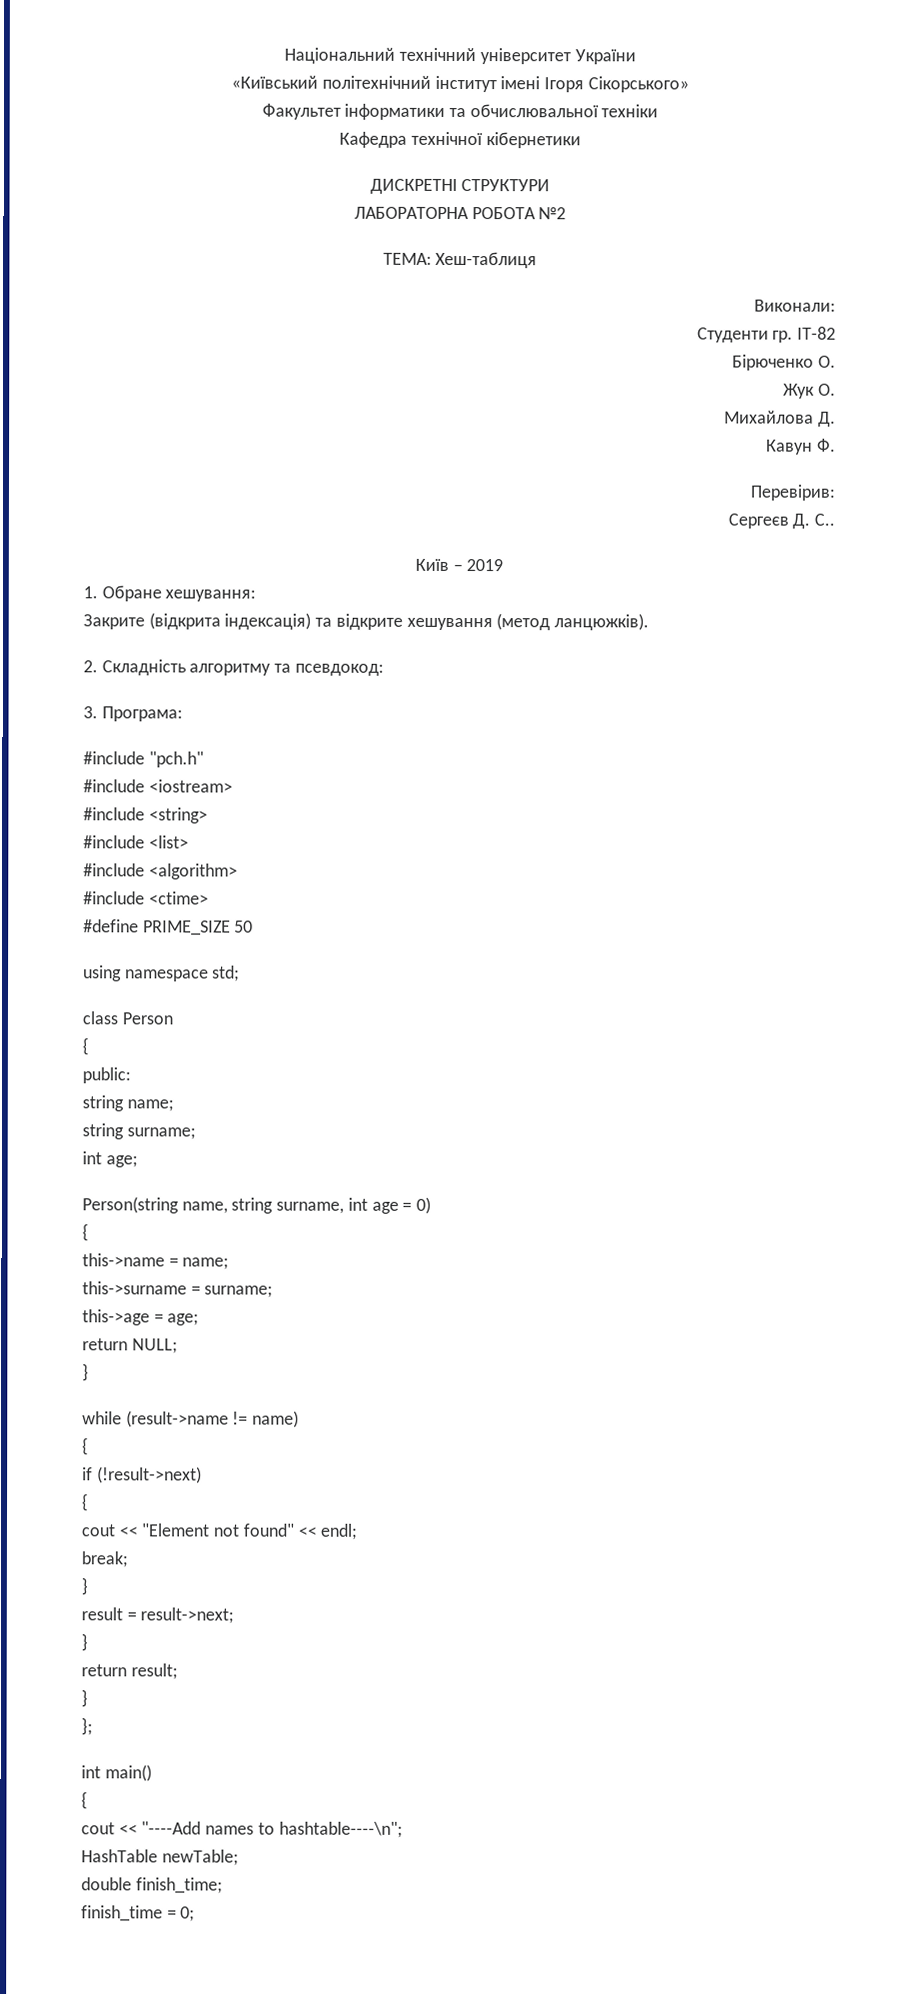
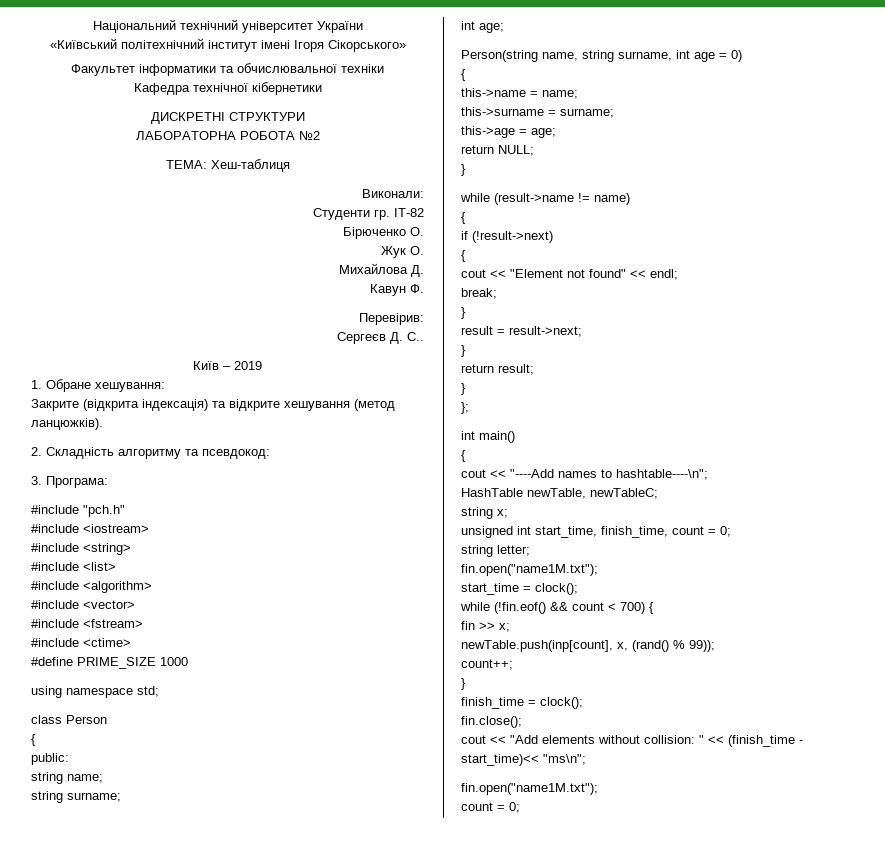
+ #include <vector>
+ #include <fstream>
- #define PRIME_SIZE 50
+ #define PRIME_SIZE 1000
- HashTable newTable;
- double finish_time;
- finish_time = 0;
+ HashTable newTable, newTableC;
+ string x;
+ unsigned int start_time, finish_time, count = 0;
+ string letter;
+ fin.open("name1M.txt");
+ start_time = clock();
+ while (!fin.eof() && count < 700) {
+ fin >> x;
+ newTable.push(inp[count], x, (rand() % 99));
+ count++;
+ }
+ finish_time = clock();
+ fin.close();
+ cout << "Add elements without collision: " << (finish_time - start_time)<< "ms\n";
+ fin.open("name1M.txt");
+ count = 0;

